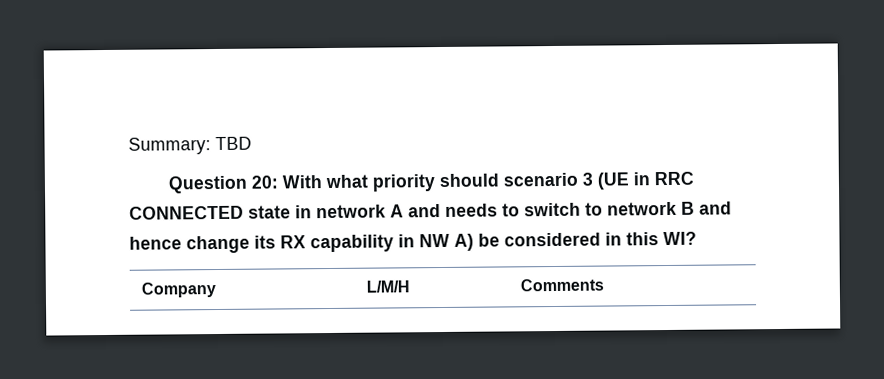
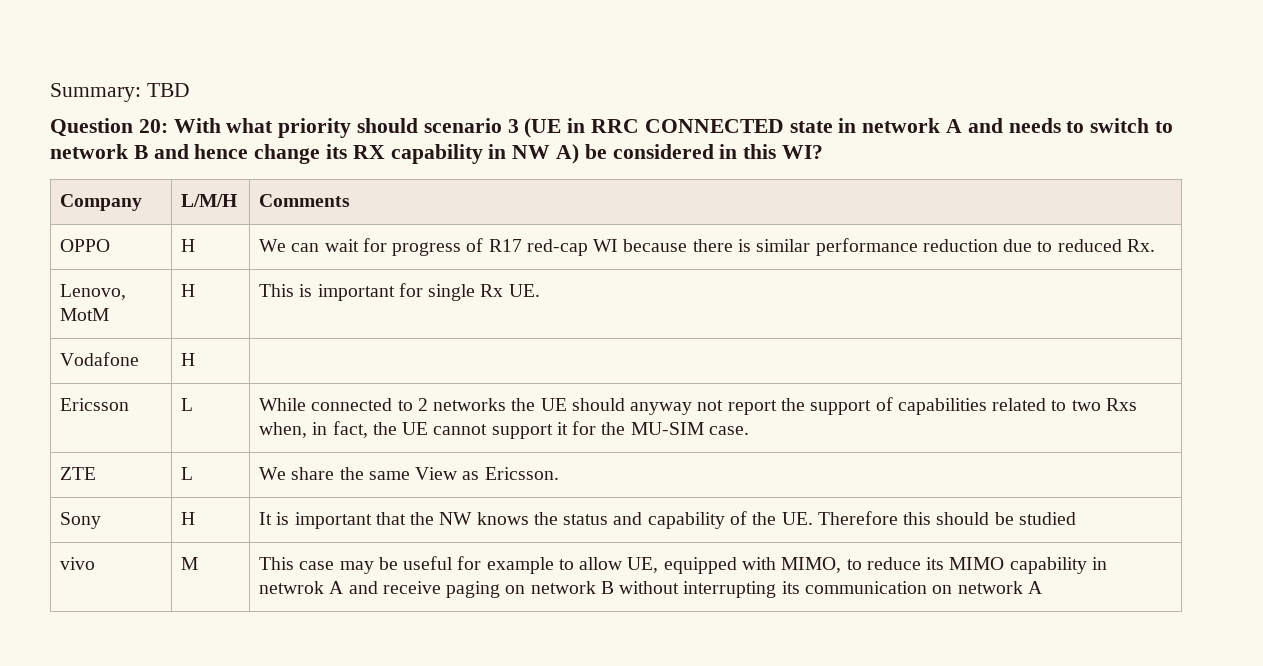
+ OPPO | H | We can wait for progress of R17 red-cap WI because there is similar performance reduction due to reduced Rx.
+ Lenovo, MotM | H | This is important for single Rx UE.
+ Vodafone | H |
+ Ericsson | L | While connected to 2 networks the UE should anyway not report the support of capabilities related to two Rxs when, in fact, the UE cannot support it for the MU-SIM case.
+ ZTE | L | We share the same View as Ericsson.
+ Sony | H | It is important that the NW knows the status and capability of the UE. Therefore this should be studied
+ vivo | M | This case may be useful for example to allow UE, equipped with MIMO, to reduce its MIMO capability in netwrok A and receive paging on network B without interrupting its communication on network A

